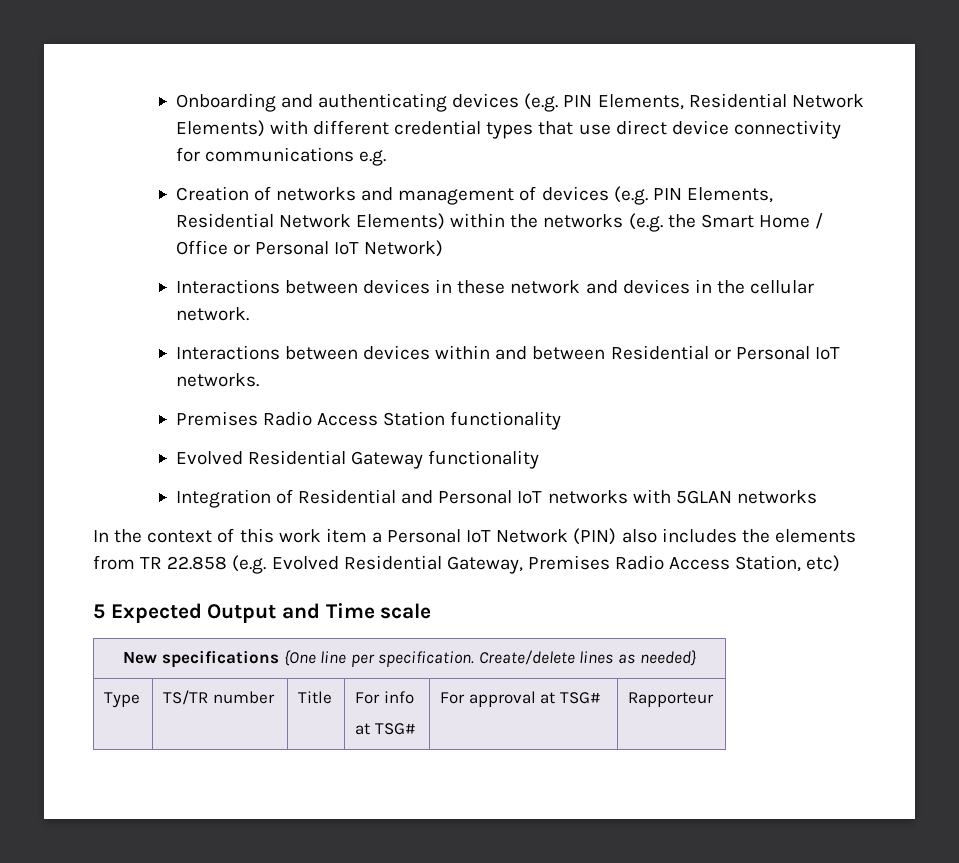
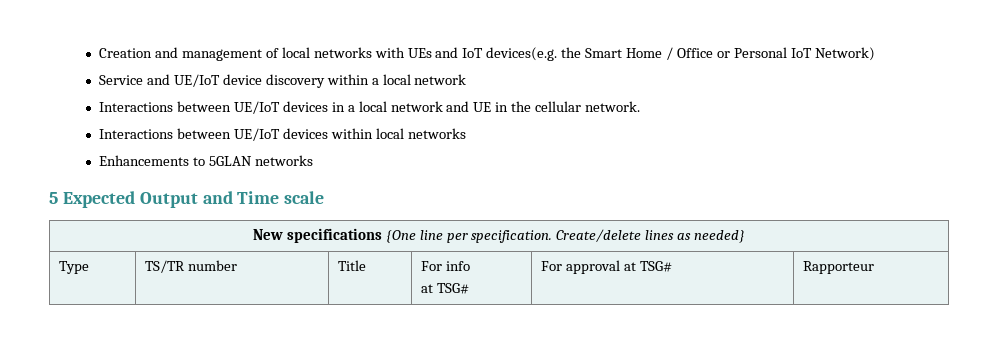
- Onboarding and authenticating devices (e.g. PIN Elements, Residential Network Elements) with different credential types that use direct device connectivity for communications e.g.
- Creation of networks and management of devices (e.g. PIN Elements, Residential Network Elements) within the networks (e.g. the Smart Home / Office or Personal IoT Network)
+ Creation and management of local networks with UEs and IoT devices(e.g. the Smart Home / Office or Personal IoT Network)
- Interactions between devices in these network and devices in the cellular network.
+ Service and UE/IoT device discovery within a local network
+ Interactions between UE/IoT devices in a local network and UE in the cellular network.
- Interactions between devices within and between Residential or Personal IoT networks.
- Premises Radio Access Station functionality
- Evolved Residential Gateway functionality
- Integration of Residential and Personal IoT networks with 5GLAN networks
- In the context of this work item a Personal IoT Network (PIN) also includes the elements from TR 22.858 (e.g. Evolved Residential Gateway, Premises Radio Access Station, etc)
+ Interactions between UE/IoT devices within local networks
+ Enhancements to 5GLAN networks

